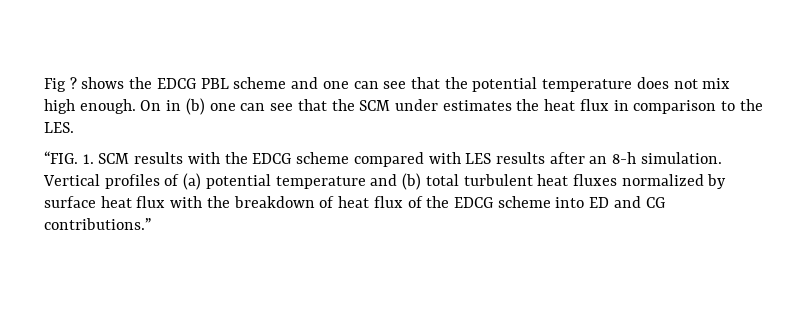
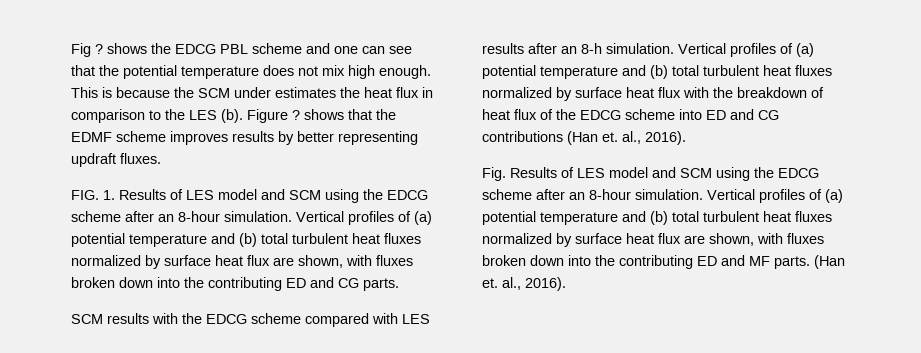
- On in (b) one can see that the SCM under estimates the heat flux in comparison to the LES.
- “FIG. 1. SCM results with the EDCG scheme compared with LES results after an 8-h simulation.
+ This is because the SCM under estimates the heat flux in comparison to the LES (b). Figure ? shows that the EDMF scheme improves results by better representing updraft fluxes.
+ FIG. 1. Results of LES model and SCM using the EDCG scheme after an 8-hour simulation. Vertical profiles of (a) potential temperature and (b) total turbulent heat fluxes normalized by surface heat flux are shown, with fluxes broken down into the contributing ED and CG parts.
+ SCM results with the EDCG scheme compared with LES results after an 8-h simulation.
- Vertical profiles of (a) potential temperature and (b) total turbulent heat fluxes normalized by surface heat flux with the breakdown of heat flux of the EDCG scheme into ED and CG contributions.”
+ Vertical profiles of (a) potential temperature and (b) total turbulent heat fluxes normalized by surface heat flux with the breakdown of heat flux of the EDCG scheme into ED and CG contributions (Han et. al., 2016).
+ Fig. Results of LES model and SCM using the EDCG scheme after an 8-hour simulation. Vertical profiles of (a) potential temperature and (b) total turbulent heat fluxes normalized by surface heat flux are shown, with fluxes broken down into the contributing ED and MF parts. (Han et. al., 2016).

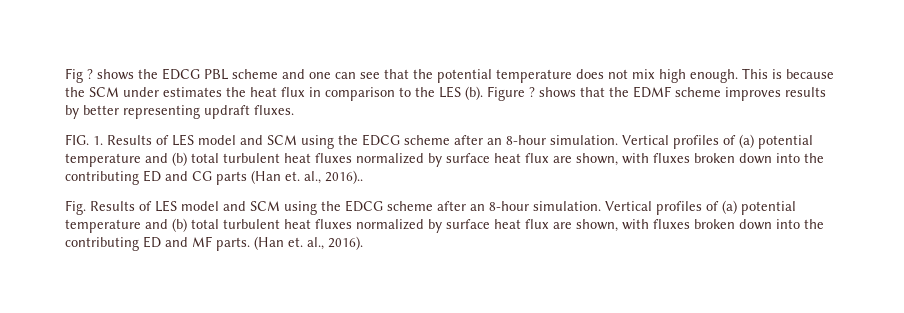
- Vertical profiles of (a) potential temperature and (b) total turbulent heat fluxes normalized by surface heat flux are shown, with fluxes broken down into the contributing ED and CG parts.
- SCM results with the EDCG scheme compared with LES results after an 8-h simulation. Vertical profiles of (a) potential temperature and (b) total turbulent heat fluxes normalized by surface heat flux with the breakdown of heat flux of the EDCG scheme into ED and CG contributions (Han et. al., 2016).
+ Vertical profiles of (a) potential temperature and (b) total turbulent heat fluxes normalized by surface heat flux are shown, with fluxes broken down into the contributing ED and CG parts (Han et. al., 2016)..

